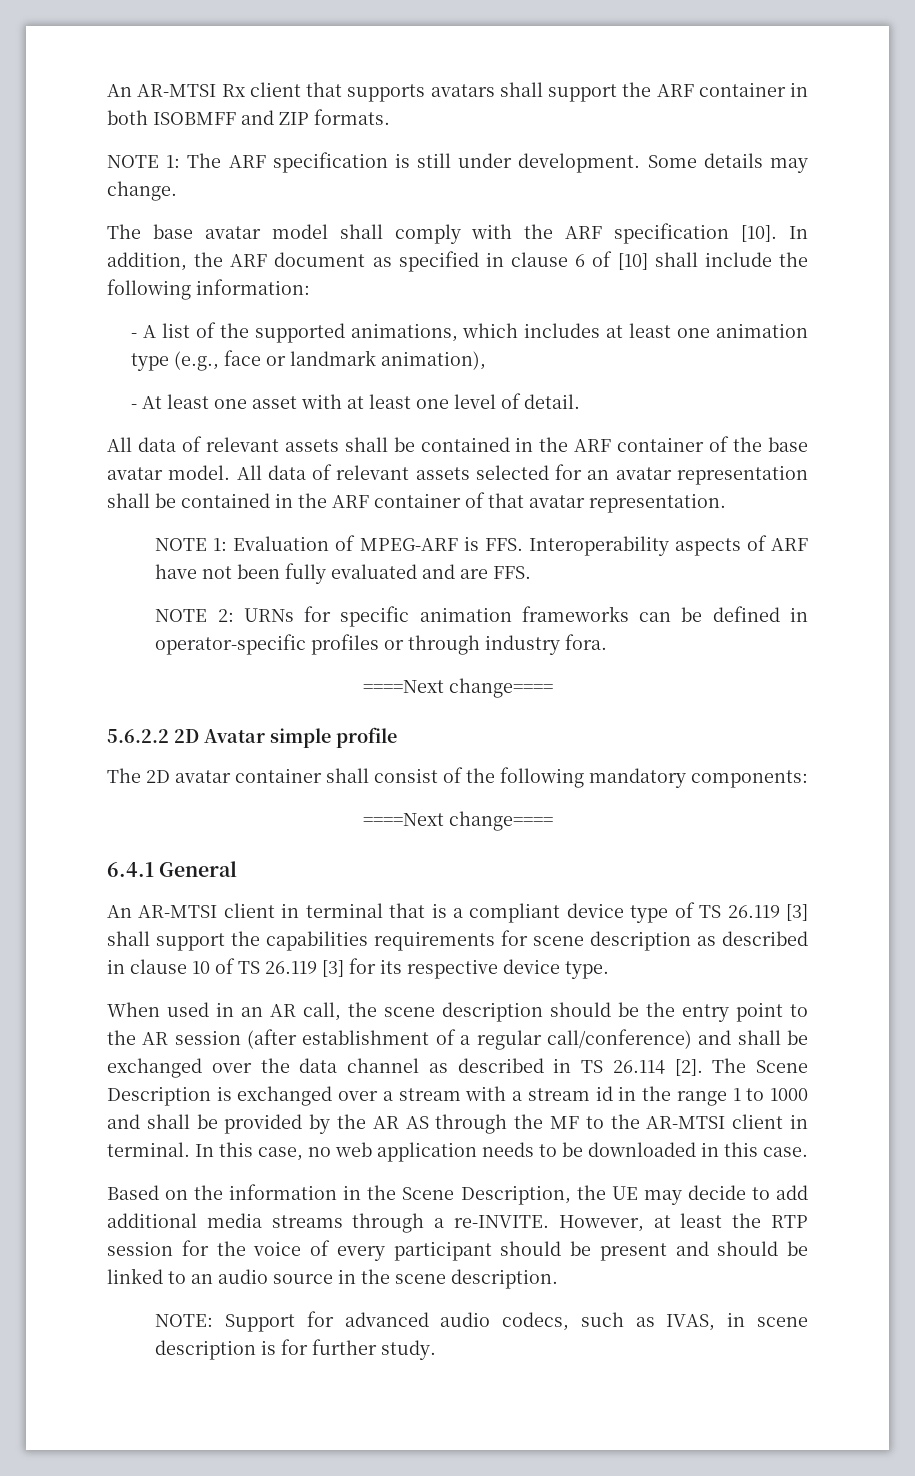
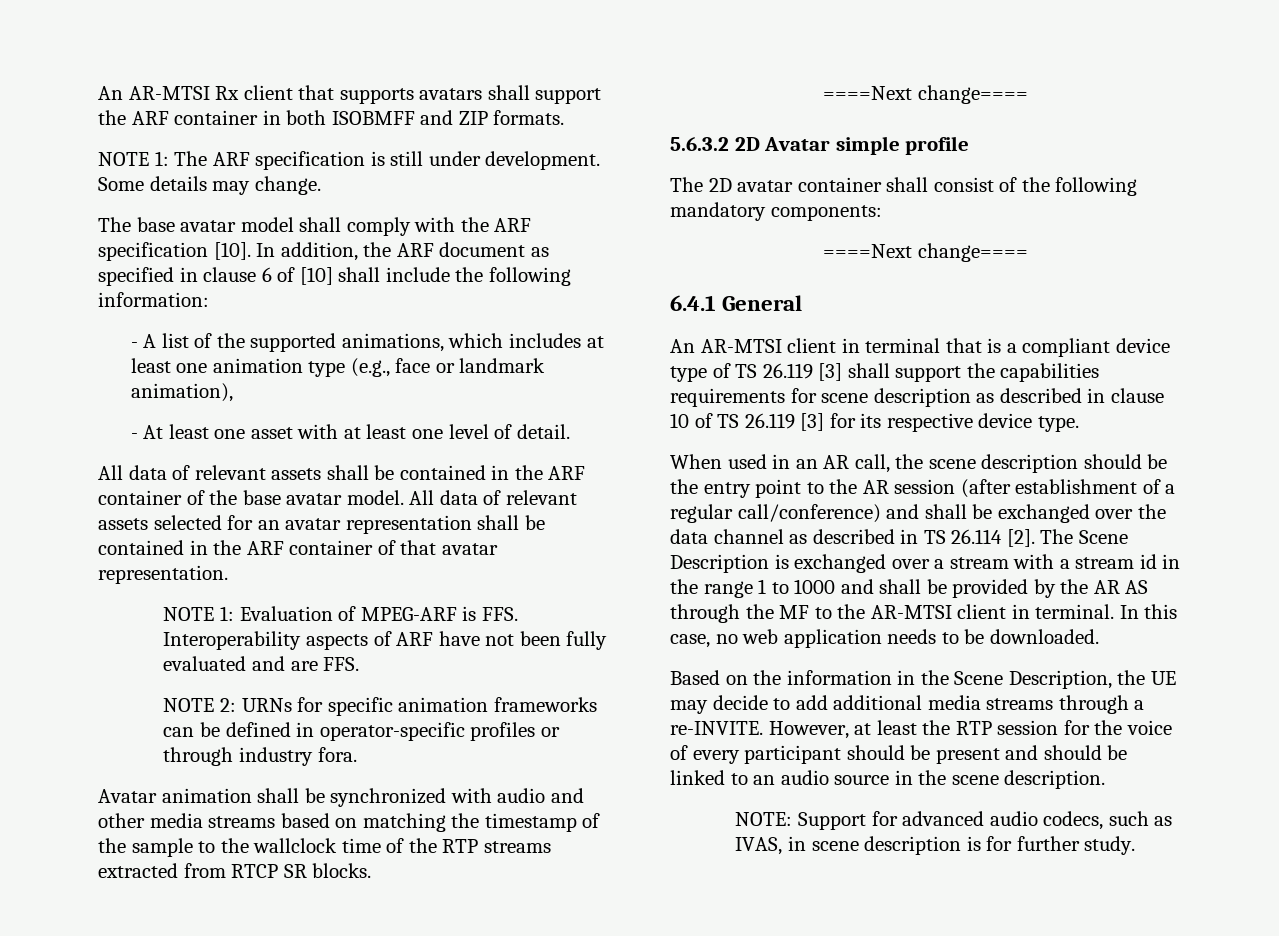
  NOTE 2: URNs for specific animation frameworks can be defined in operator-specific profiles or through industry fora.
+ Avatar animation shall be synchronized with audio and other media streams based on matching the timestamp of the sample to the wallclock time of the RTP streams extracted from RTCP SR blocks.
  ====Next change====
- 5.6.2.2 2D Avatar simple profile
+ 5.6.3.2 2D Avatar simple profile
- In this case, no web application needs to be downloaded in this case.
+ In this case, no web application needs to be downloaded.

